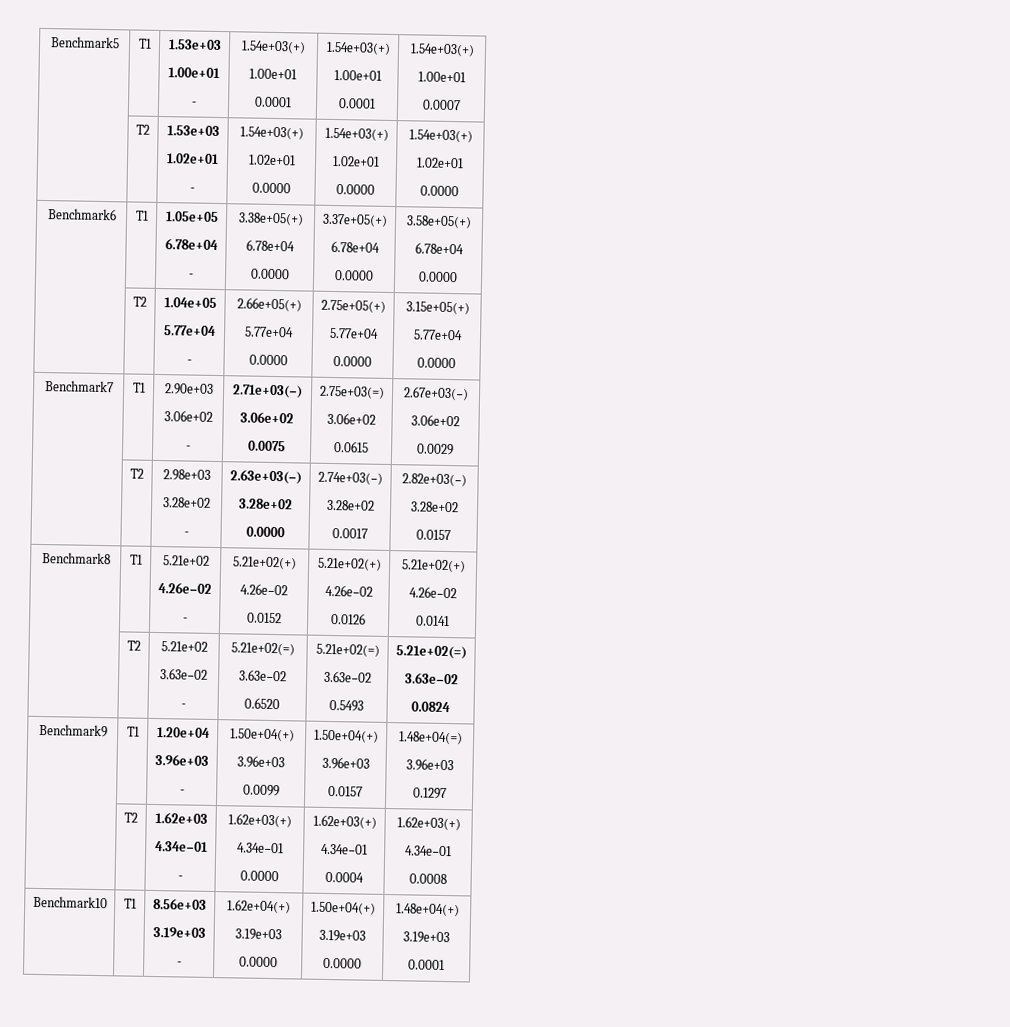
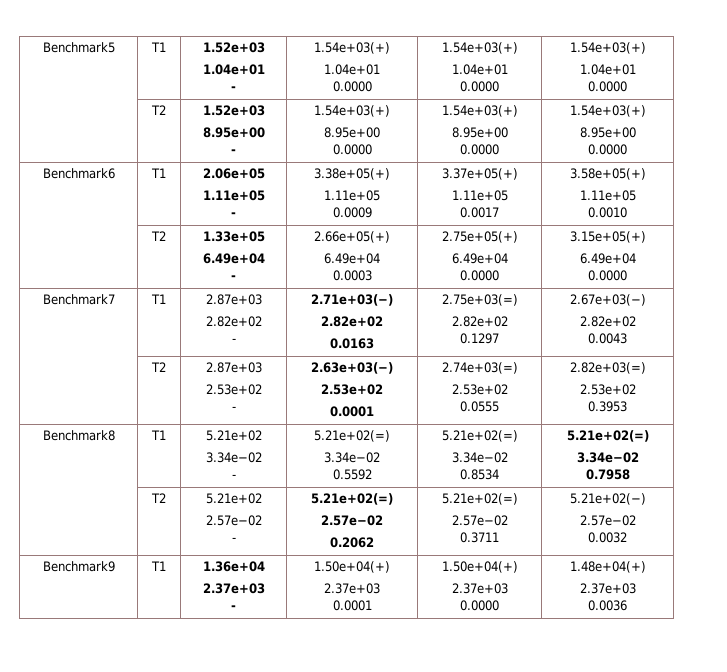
- Benchmark5 | T1 | 1.53e+03
- 1.00e+01
+ Benchmark5 | T1 | 1.52e+03
+ 1.04e+01
  - | 1.54e+03(+)
- 1.00e+01
- 0.0001 | 1.54e+03(+)
- 1.00e+01
- 0.0001 | 1.54e+03(+)
- 1.00e+01
- 0.0007
- | T2 | 1.53e+03
- 1.02e+01
+ 1.04e+01
+ 0.0000 | 1.54e+03(+)
+ 1.04e+01
+ 0.0000 | 1.54e+03(+)
+ 1.04e+01
+ 0.0000
+ | T2 | 1.52e+03
+ 8.95e+00
  - | 1.54e+03(+)
- 1.02e+01
+ 8.95e+00
  0.0000 | 1.54e+03(+)
- 1.02e+01
+ 8.95e+00
  0.0000 | 1.54e+03(+)
- 1.02e+01
+ 8.95e+00
- Benchmark6 | T1 | 1.05e+05
- 6.78e+04
+ Benchmark6 | T1 | 2.06e+05
+ 1.11e+05
  - | 3.38e+05(+)
- 6.78e+04
- 0.0000 | 3.37e+05(+)
- 6.78e+04
- 0.0000 | 3.58e+05(+)
- 6.78e+04
- 0.0000
- | T2 | 1.04e+05
- 5.77e+04
+ 1.11e+05
+ 0.0009 | 3.37e+05(+)
+ 1.11e+05
+ 0.0017 | 3.58e+05(+)
+ 1.11e+05
+ 0.0010
+ | T2 | 1.33e+05
+ 6.49e+04
  - | 2.66e+05(+)
- 5.77e+04
- 0.0000 | 2.75e+05(+)
- 5.77e+04
+ 6.49e+04
+ 0.0003 | 2.75e+05(+)
+ 6.49e+04
  0.0000 | 3.15e+05(+)
- 5.77e+04
+ 6.49e+04
- Benchmark7 | T1 | 2.90e+03
- 3.06e+02
+ Benchmark7 | T1 | 2.87e+03
+ 2.82e+02
  - | 2.71e+03(−)
- 3.06e+02
- 0.0075 | 2.75e+03(=)
- 3.06e+02
- 0.0615 | 2.67e+03(−)
- 3.06e+02
- 0.0029
- | T2 | 2.98e+03
- 3.28e+02
+ 2.82e+02
+ 0.0163 | 2.75e+03(=)
+ 2.82e+02
+ 0.1297 | 2.67e+03(−)
+ 2.82e+02
+ 0.0043
+ | T2 | 2.87e+03
+ 2.53e+02
  - | 2.63e+03(−)
- 3.28e+02
- 0.0000 | 2.74e+03(−)
- 3.28e+02
- 0.0017 | 2.82e+03(−)
- 3.28e+02
- 0.0157
+ 2.53e+02
+ 0.0001 | 2.74e+03(=)
+ 2.53e+02
+ 0.0555 | 2.82e+03(=)
+ 2.53e+02
+ 0.3953
  Benchmark8 | T1 | 5.21e+02
- 4.26e−02
- - | 5.21e+02(+)
- 4.26e−02
- 0.0152 | 5.21e+02(+)
- 4.26e−02
- 0.0126 | 5.21e+02(+)
- 4.26e−02
- 0.0141
+ 3.34e−02
+ - | 5.21e+02(=)
+ 3.34e−02
+ 0.5592 | 5.21e+02(=)
+ 3.34e−02
+ 0.8534 | 5.21e+02(=)
+ 3.34e−02
+ 0.7958
  | T2 | 5.21e+02
- 3.63e−02
+ 2.57e−02
  - | 5.21e+02(=)
- 3.63e−02
- 0.6520 | 5.21e+02(=)
- 3.63e−02
- 0.5493 | 5.21e+02(=)
- 3.63e−02
- 0.0824
+ 2.57e−02
+ 0.2062 | 5.21e+02(=)
+ 2.57e−02
+ 0.3711 | 5.21e+02(−)
+ 2.57e−02
+ 0.0032
- Benchmark9 | T1 | 1.20e+04
- 3.96e+03
+ Benchmark9 | T1 | 1.36e+04
+ 2.37e+03
  - | 1.50e+04(+)
- 3.96e+03
- 0.0099 | 1.50e+04(+)
- 3.96e+03
- 0.0157 | 1.48e+04(=)
- 3.96e+03
- 0.1297
- | T2 | 1.62e+03
- 4.34e−01
- - | 1.62e+03(+)
- 4.34e−01
- 0.0000 | 1.62e+03(+)
- 4.34e−01
- 0.0004 | 1.62e+03(+)
- 4.34e−01
- 0.0008
- Benchmark10 | T1 | 8.56e+03
- 3.19e+03
- - | 1.62e+04(+)
- 3.19e+03
- 0.0000 | 1.50e+04(+)
- 3.19e+03
+ 2.37e+03
+ 0.0001 | 1.50e+04(+)
+ 2.37e+03
  0.0000 | 1.48e+04(+)
- 3.19e+03
- 0.0001
+ 2.37e+03
+ 0.0036

